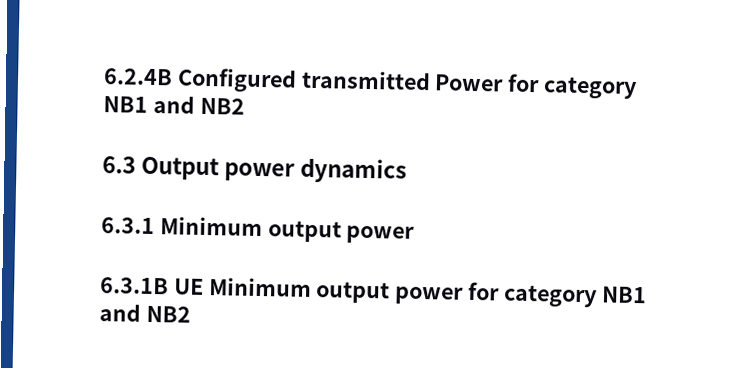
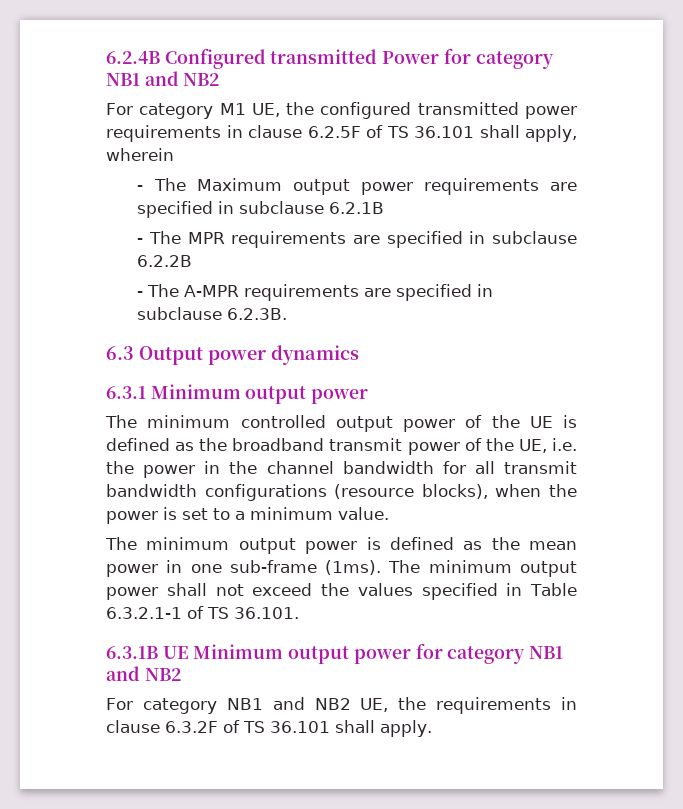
+ For category M1 UE, the configured transmitted power requirements in clause 6.2.5F of TS 36.101 shall apply, wherein
+ - The Maximum output power requirements are specified in subclause 6.2.1B
+ - The MPR requirements are specified in subclause 6.2.2B
+ - The A-MPR requirements are specified in subclause 6.2.3B.
+ The minimum controlled output power of the UE is defined as the broadband transmit power of the UE, i.e. the power in the channel bandwidth for all transmit bandwidth configurations (resource blocks), when the power is set to a minimum value.
+ The minimum output power is defined as the mean power in one sub-frame (1ms). The minimum output power shall not exceed the values specified in Table 6.3.2.1-1 of TS 36.101.
+ For category NB1 and NB2 UE, the requirements in clause 6.3.2F of TS 36.101 shall apply.

